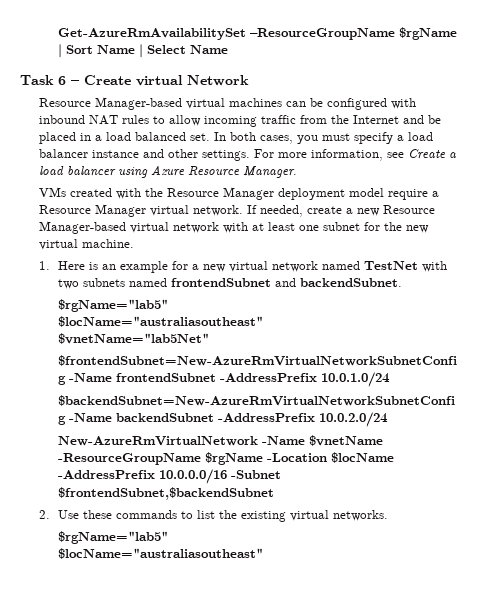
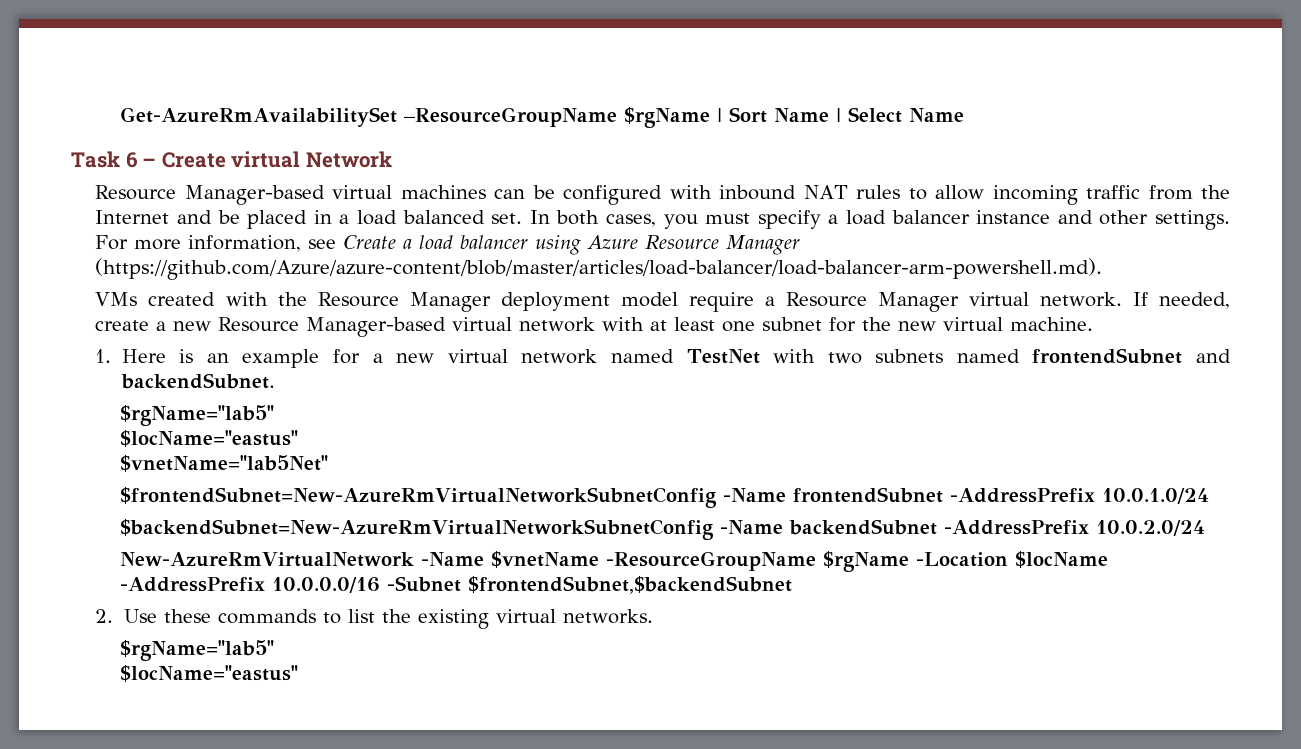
- For more information, see Create a load balancer using Azure Resource Manager.
+ For more information, see Create a load balancer using Azure Resource Manager (https://github.com/Azure/azure-content/blob/master/articles/load-balancer/load-balancer-arm-powershell.md).
  1. Here is an example for a new virtual network named TestNet with two subnets named frontendSubnet and backendSubnet.
  $rgName="lab5"
- $locName="australiasoutheast"
+ $locName="eastus"
  2. Use these commands to list the existing virtual networks.
  $rgName="lab5"
- $locName="australiasoutheast"
+ $locName="eastus"

